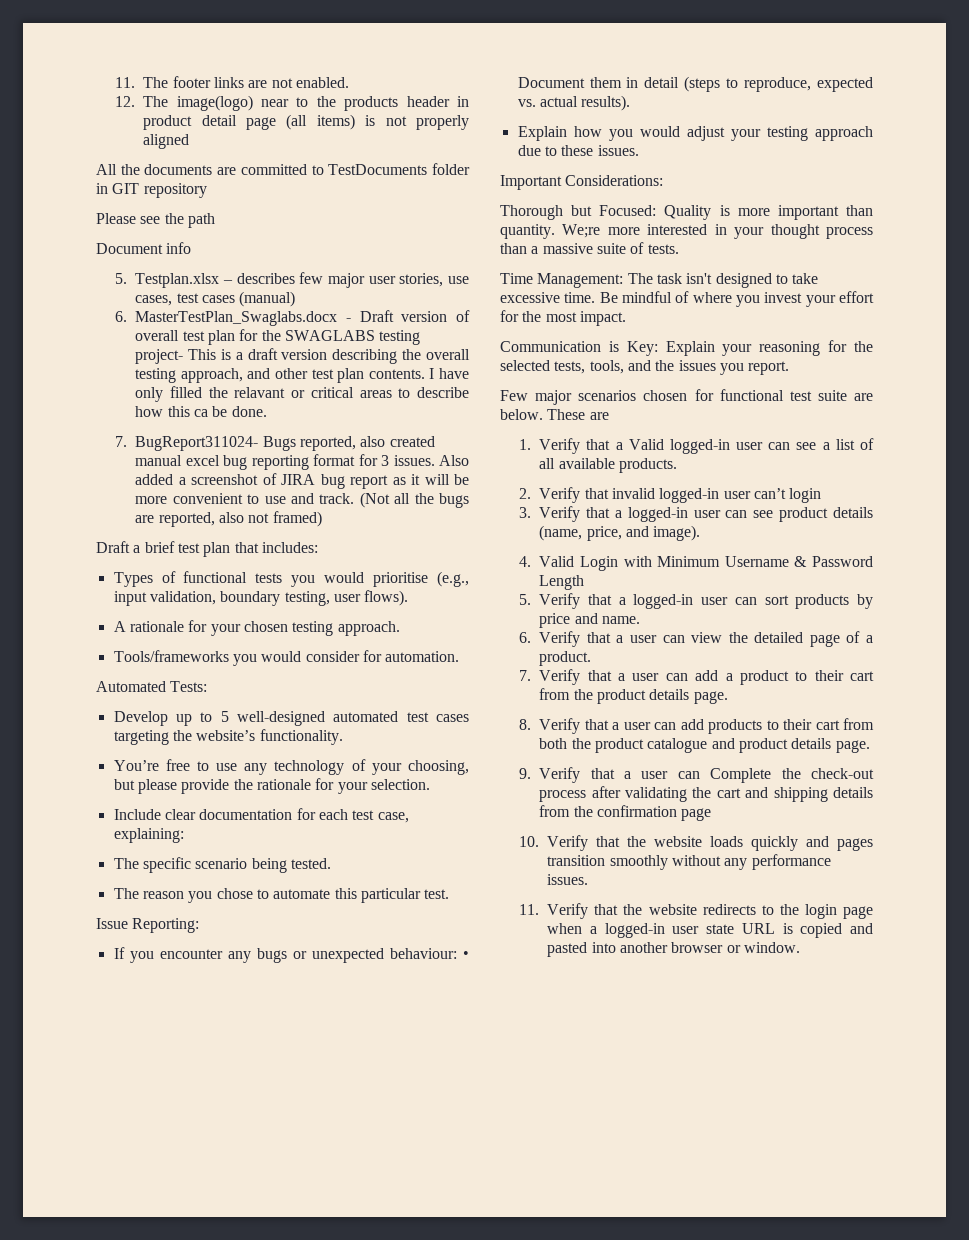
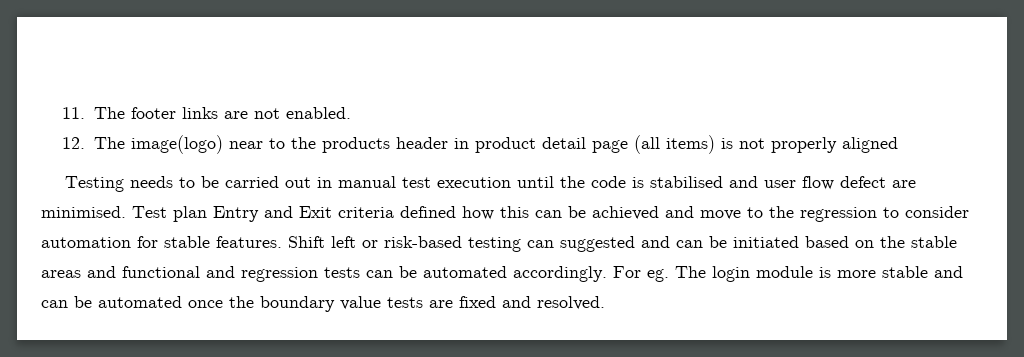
- All the documents are committed to TestDocuments folder in GIT repository
- Please see the path
- Document info
- 5. Testplan.xlsx – describes few major user stories, use cases, test cases (manual)
- 6. MasterTestPlan_Swaglabs.docx - Draft version of overall test plan for the SWAGLABS testing project- This is a draft version describing the overall testing approach, and other test plan contents. I have only filled the relavant or critical areas to describe how this ca be done.
- 7. BugReport311024- Bugs reported, also created manual excel bug reporting format for 3 issues. Also added a screenshot of JIRA bug report as it will be more convenient to use and track. (Not all the bugs are reported, also not framed)
- Draft a brief test plan that includes:
- Types of functional tests you would prioritise (e.g., input validation, boundary testing, user flows).
- A rationale for your chosen testing approach.
- Tools/frameworks you would consider for automation.
- Automated Tests:
- Develop up to 5 well-designed automated test cases targeting the website’s functionality.
- You’re free to use any technology of your choosing, but please provide the rationale for your selection.
- Include clear documentation for each test case, explaining:
- The specific scenario being tested.
- The reason you chose to automate this particular test.
- Issue Reporting:
- If you encounter any bugs or unexpected behaviour: • Document them in detail (steps to reproduce, expected vs. actual results).
- Explain how you would adjust your testing approach due to these issues.
- Important Considerations:
- Thorough but Focused: Quality is more important than quantity. We;re more interested in your thought process than a massive suite of tests.
- Time Management: The task isn't designed to take excessive time. Be mindful of where you invest your effort for the most impact.
- Communication is Key: Explain your reasoning for the selected tests, tools, and the issues you report.
- Few major scenarios chosen for functional test suite are below. These are
- 1. Verify that a Valid logged-in user can see a list of all available products.
- 2. Verify that invalid logged-in user can’t login
- 3. Verify that a logged-in user can see product details (name, price, and image).
- 4. Valid Login with Minimum Username & Password Length
- 5. Verify that a logged-in user can sort products by price and name.
- 6. Verify that a user can view the detailed page of a product.
- 7. Verify that a user can add a product to their cart from the product details page.
- 8. Verify that a user can add products to their cart from both the product catalogue and product details page.
- 9. Verify that a user can Complete the check-out process after validating the cart and shipping details from the confirmation page
- 10. Verify that the website loads quickly and pages transition smoothly without any performance issues.
- 11. Verify that the website redirects to the login page when a logged-in user state URL is copied and pasted into another browser or window.
+ Testing needs to be carried out in manual test execution until the code is stabilised and user flow defect are minimised. Test plan Entry and Exit criteria defined how this can be achieved and move to the regression to consider automation for stable features. Shift left or risk-based testing can suggested and can be initiated based on the stable areas and functional and regression tests can be automated accordingly. For eg. The login module is more stable and can be automated once the boundary value tests are fixed and resolved.

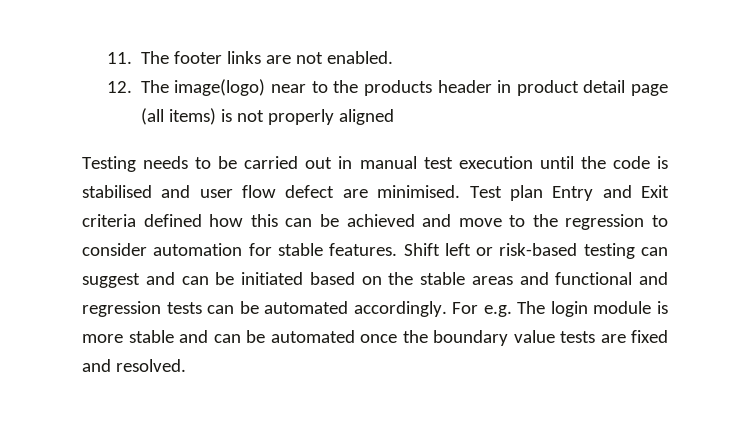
- Shift left or risk-based testing can suggested and can be initiated based on the stable areas and functional and regression tests can be automated accordingly.
+ Shift left or risk-based testing can suggest and can be initiated based on the stable areas and functional and regression tests can be automated accordingly.
- For eg. The login module is more stable and can be automated once the boundary value tests are fixed and resolved.
+ For e.g. The login module is more stable and can be automated once the boundary value tests are fixed and resolved.

